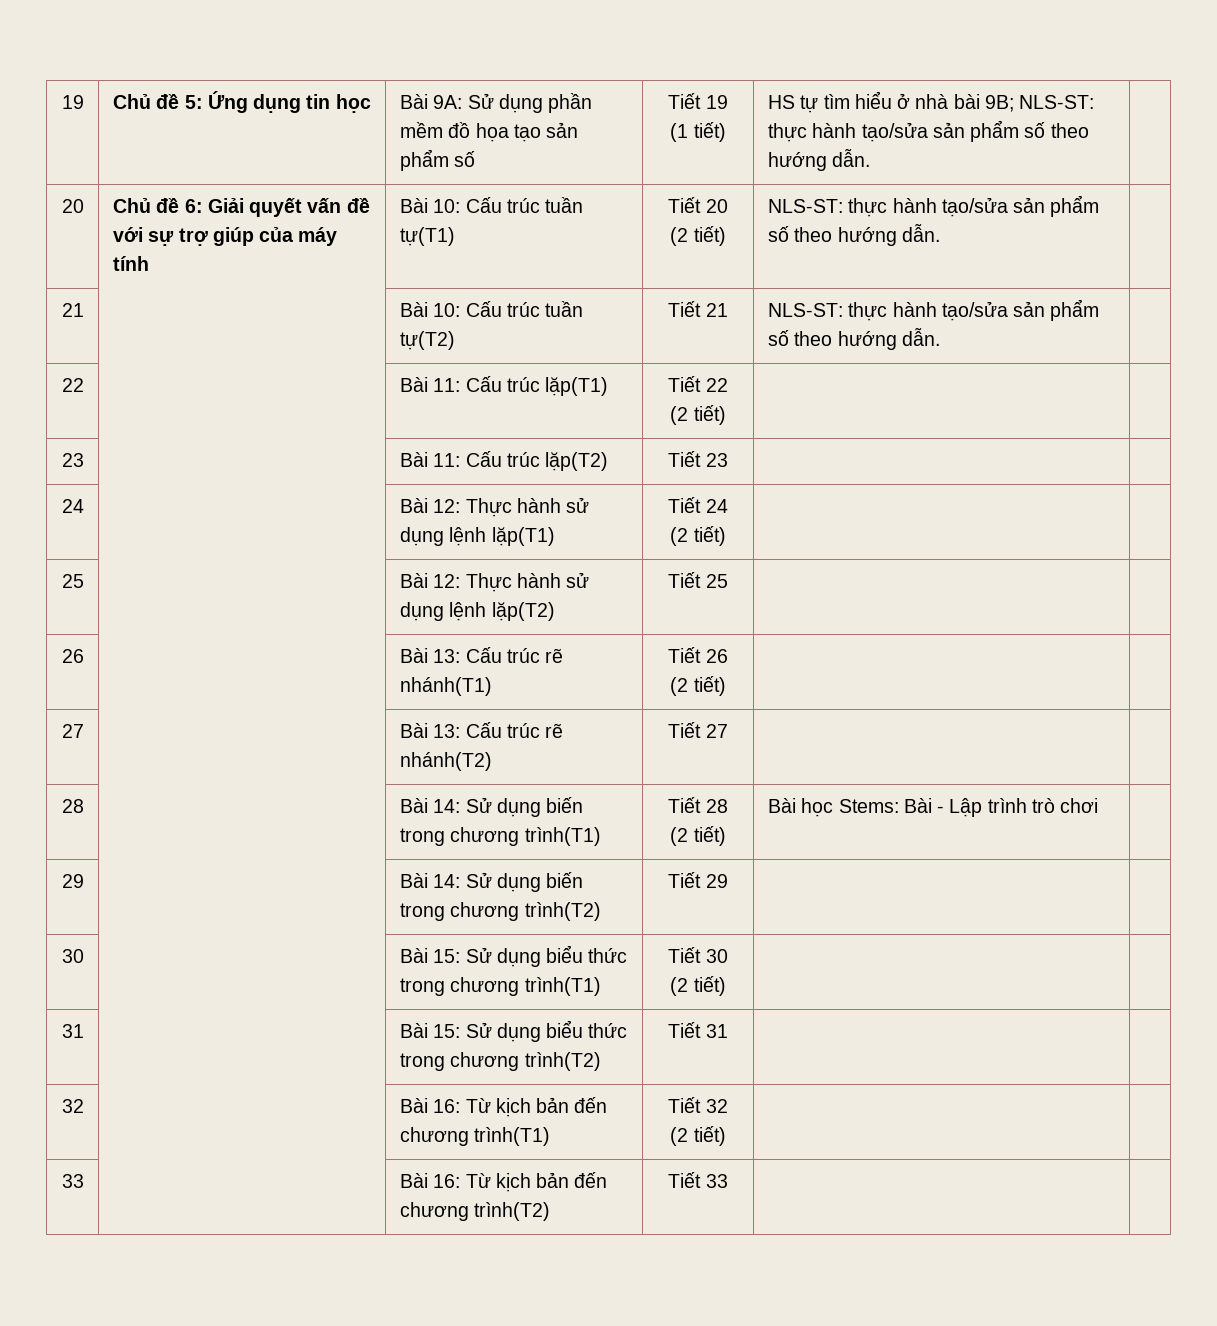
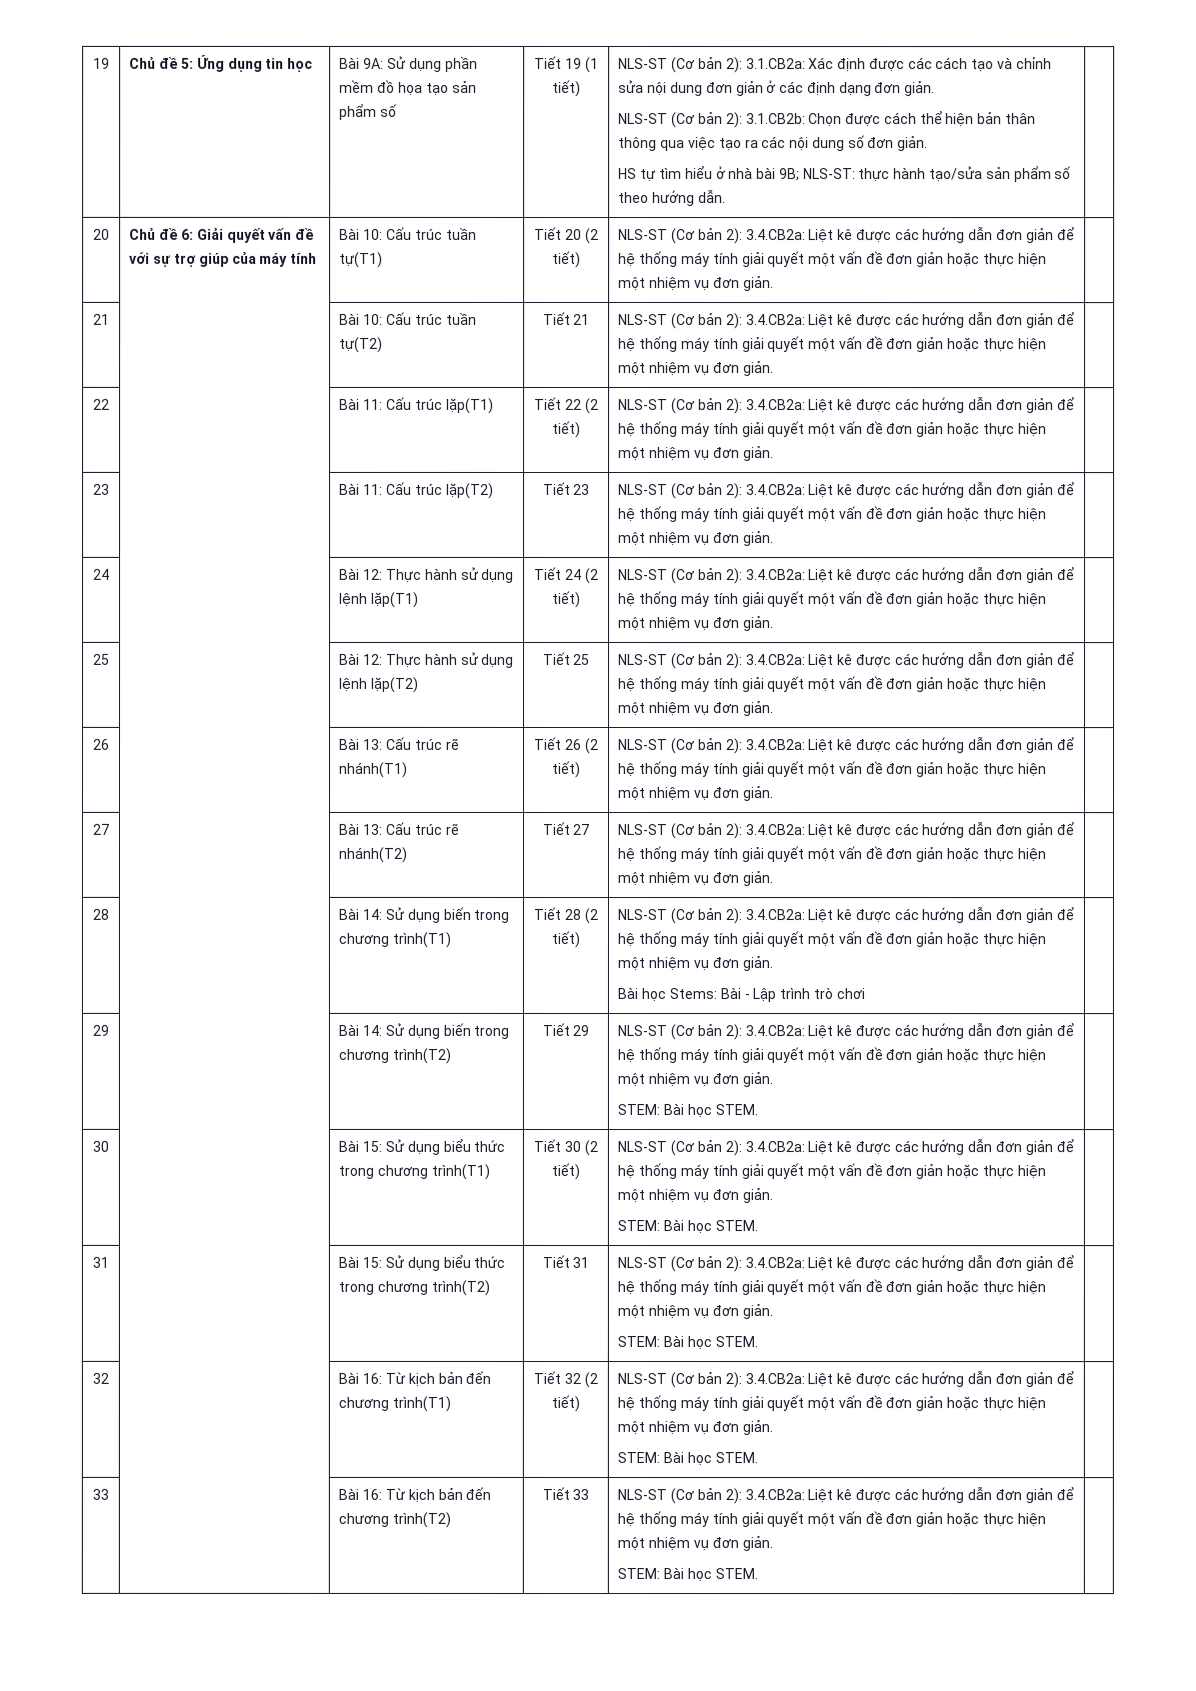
+ NLS-ST (Cơ bản 2): 3.1.CB2a: Xác định được các cách tạo và chỉnh sửa nội dung đơn giản ở các định dạng đơn giản.
+ NLS-ST (Cơ bản 2): 3.1.CB2b: Chọn được cách thể hiện bản thân thông qua việc tạo ra các nội dung số đơn giản.
- Tiết 20 (2 tiết) | NLS-ST: thực hành tạo/sửa sản phẩm số theo hướng dẫn.
+ Tiết 20 (2 tiết) | NLS-ST (Cơ bản 2): 3.4.CB2a: Liệt kê được các hướng dẫn đơn giản để hệ thống máy tính giải quyết một vấn đề đơn giản hoặc thực hiện một nhiệm vụ đơn giản.
- Tiết 21 | NLS-ST: thực hành tạo/sửa sản phẩm số theo hướng dẫn.
+ Tiết 21 | NLS-ST (Cơ bản 2): 3.4.CB2a: Liệt kê được các hướng dẫn đơn giản để hệ thống máy tính giải quyết một vấn đề đơn giản hoặc thực hiện một nhiệm vụ đơn giản.
- Tiết 22 (2 tiết)
+ Tiết 22 (2 tiết) | NLS-ST (Cơ bản 2): 3.4.CB2a: Liệt kê được các hướng dẫn đơn giản để hệ thống máy tính giải quyết một vấn đề đơn giản hoặc thực hiện một nhiệm vụ đơn giản.
- Tiết 23
+ Tiết 23 | NLS-ST (Cơ bản 2): 3.4.CB2a: Liệt kê được các hướng dẫn đơn giản để hệ thống máy tính giải quyết một vấn đề đơn giản hoặc thực hiện một nhiệm vụ đơn giản.
- Tiết 24 (2 tiết)
+ Tiết 24 (2 tiết) | NLS-ST (Cơ bản 2): 3.4.CB2a: Liệt kê được các hướng dẫn đơn giản để hệ thống máy tính giải quyết một vấn đề đơn giản hoặc thực hiện một nhiệm vụ đơn giản.
- Tiết 25
+ Tiết 25 | NLS-ST (Cơ bản 2): 3.4.CB2a: Liệt kê được các hướng dẫn đơn giản để hệ thống máy tính giải quyết một vấn đề đơn giản hoặc thực hiện một nhiệm vụ đơn giản.
- Tiết 26 (2 tiết)
+ Tiết 26 (2 tiết) | NLS-ST (Cơ bản 2): 3.4.CB2a: Liệt kê được các hướng dẫn đơn giản để hệ thống máy tính giải quyết một vấn đề đơn giản hoặc thực hiện một nhiệm vụ đơn giản.
- Tiết 27
+ Tiết 27 | NLS-ST (Cơ bản 2): 3.4.CB2a: Liệt kê được các hướng dẫn đơn giản để hệ thống máy tính giải quyết một vấn đề đơn giản hoặc thực hiện một nhiệm vụ đơn giản.
- Tiết 28 (2 tiết)
+ Tiết 28 (2 tiết) | NLS-ST (Cơ bản 2): 3.4.CB2a: Liệt kê được các hướng dẫn đơn giản để hệ thống máy tính giải quyết một vấn đề đơn giản hoặc thực hiện một nhiệm vụ đơn giản.
- Tiết 29
+ Tiết 29 | NLS-ST (Cơ bản 2): 3.4.CB2a: Liệt kê được các hướng dẫn đơn giản để hệ thống máy tính giải quyết một vấn đề đơn giản hoặc thực hiện một nhiệm vụ đơn giản.
+ STEM: Bài học STEM.
- Tiết 30 (2 tiết)
+ Tiết 30 (2 tiết) | NLS-ST (Cơ bản 2): 3.4.CB2a: Liệt kê được các hướng dẫn đơn giản để hệ thống máy tính giải quyết một vấn đề đơn giản hoặc thực hiện một nhiệm vụ đơn giản.
+ STEM: Bài học STEM.
- Tiết 31
+ Tiết 31 | NLS-ST (Cơ bản 2): 3.4.CB2a: Liệt kê được các hướng dẫn đơn giản để hệ thống máy tính giải quyết một vấn đề đơn giản hoặc thực hiện một nhiệm vụ đơn giản.
+ STEM: Bài học STEM.
- Tiết 32 (2 tiết)
+ Tiết 32 (2 tiết) | NLS-ST (Cơ bản 2): 3.4.CB2a: Liệt kê được các hướng dẫn đơn giản để hệ thống máy tính giải quyết một vấn đề đơn giản hoặc thực hiện một nhiệm vụ đơn giản.
+ STEM: Bài học STEM.
- Tiết 33
+ Tiết 33 | NLS-ST (Cơ bản 2): 3.4.CB2a: Liệt kê được các hướng dẫn đơn giản để hệ thống máy tính giải quyết một vấn đề đơn giản hoặc thực hiện một nhiệm vụ đơn giản.
+ STEM: Bài học STEM.

